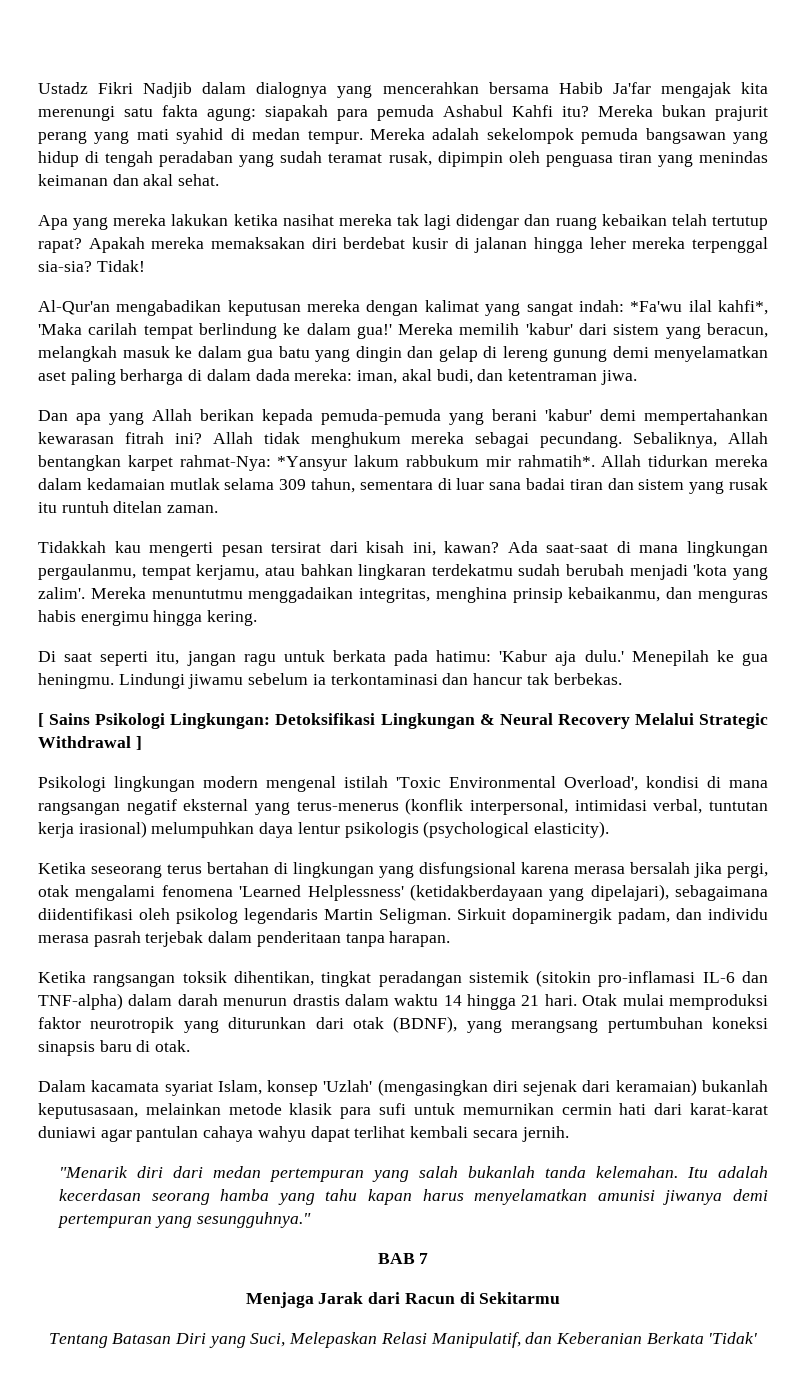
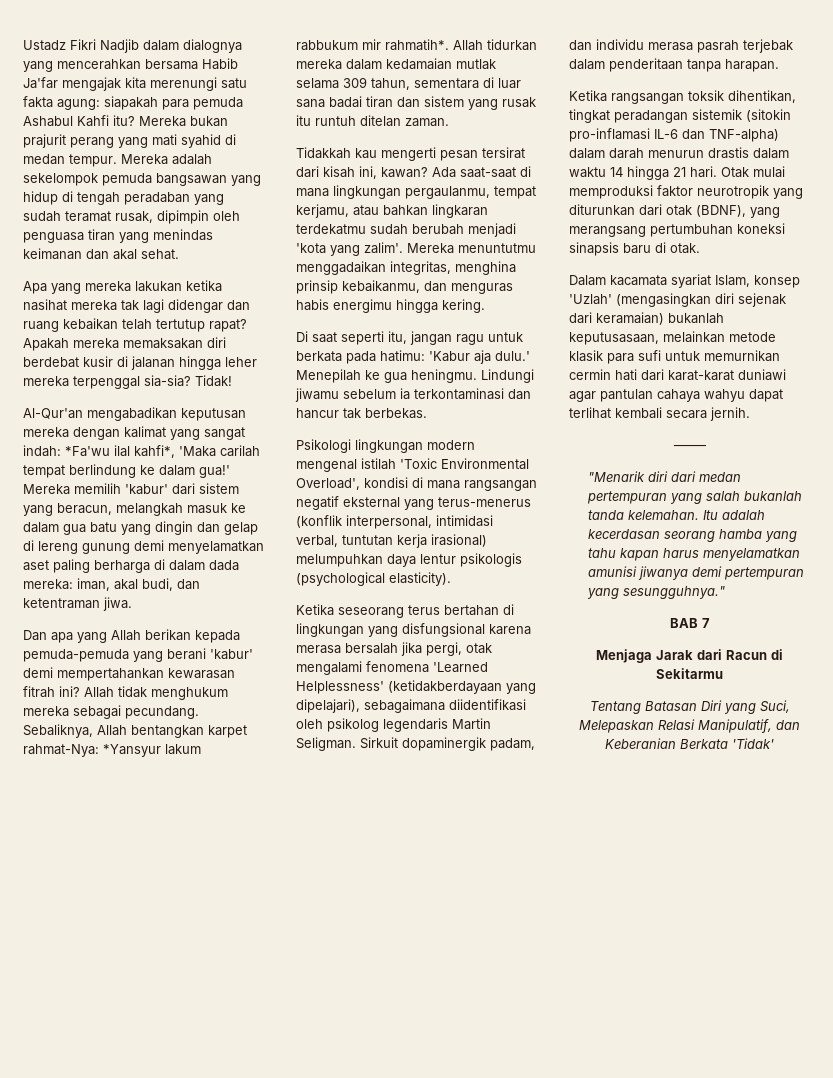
- [ Sains Psikologi Lingkungan: Detoksifikasi Lingkungan & Neural Recovery Melalui Strategic Withdrawal ]
+ ────

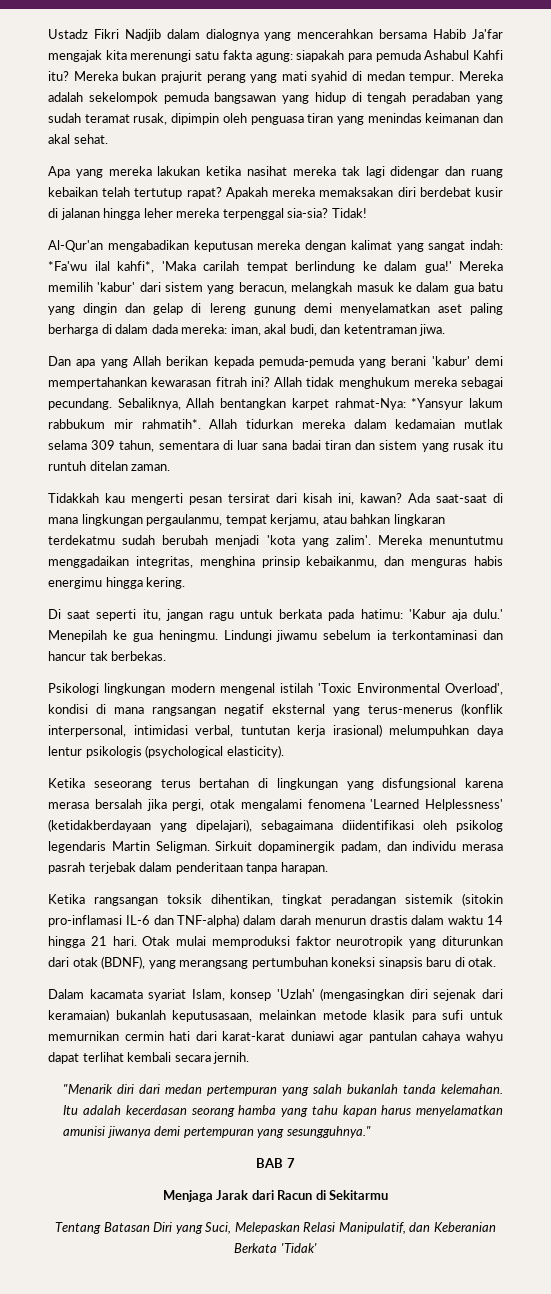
- ────

